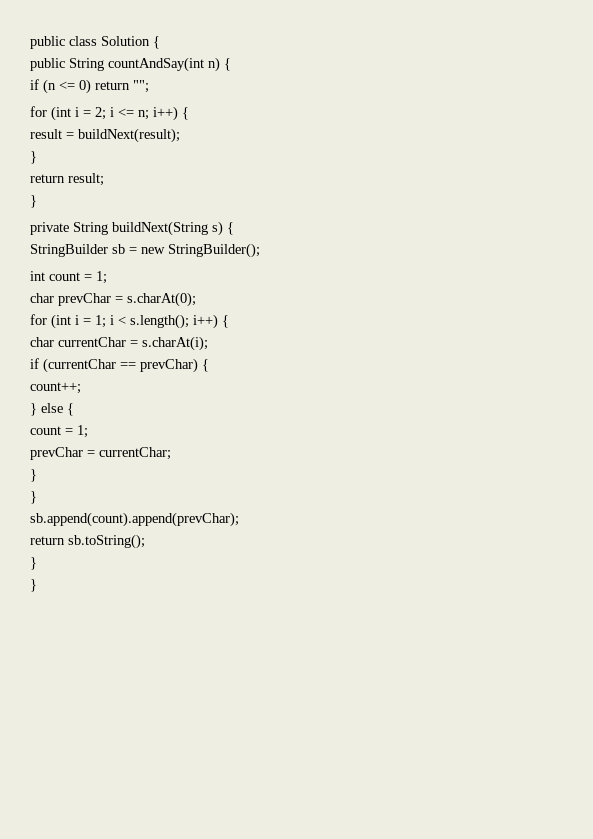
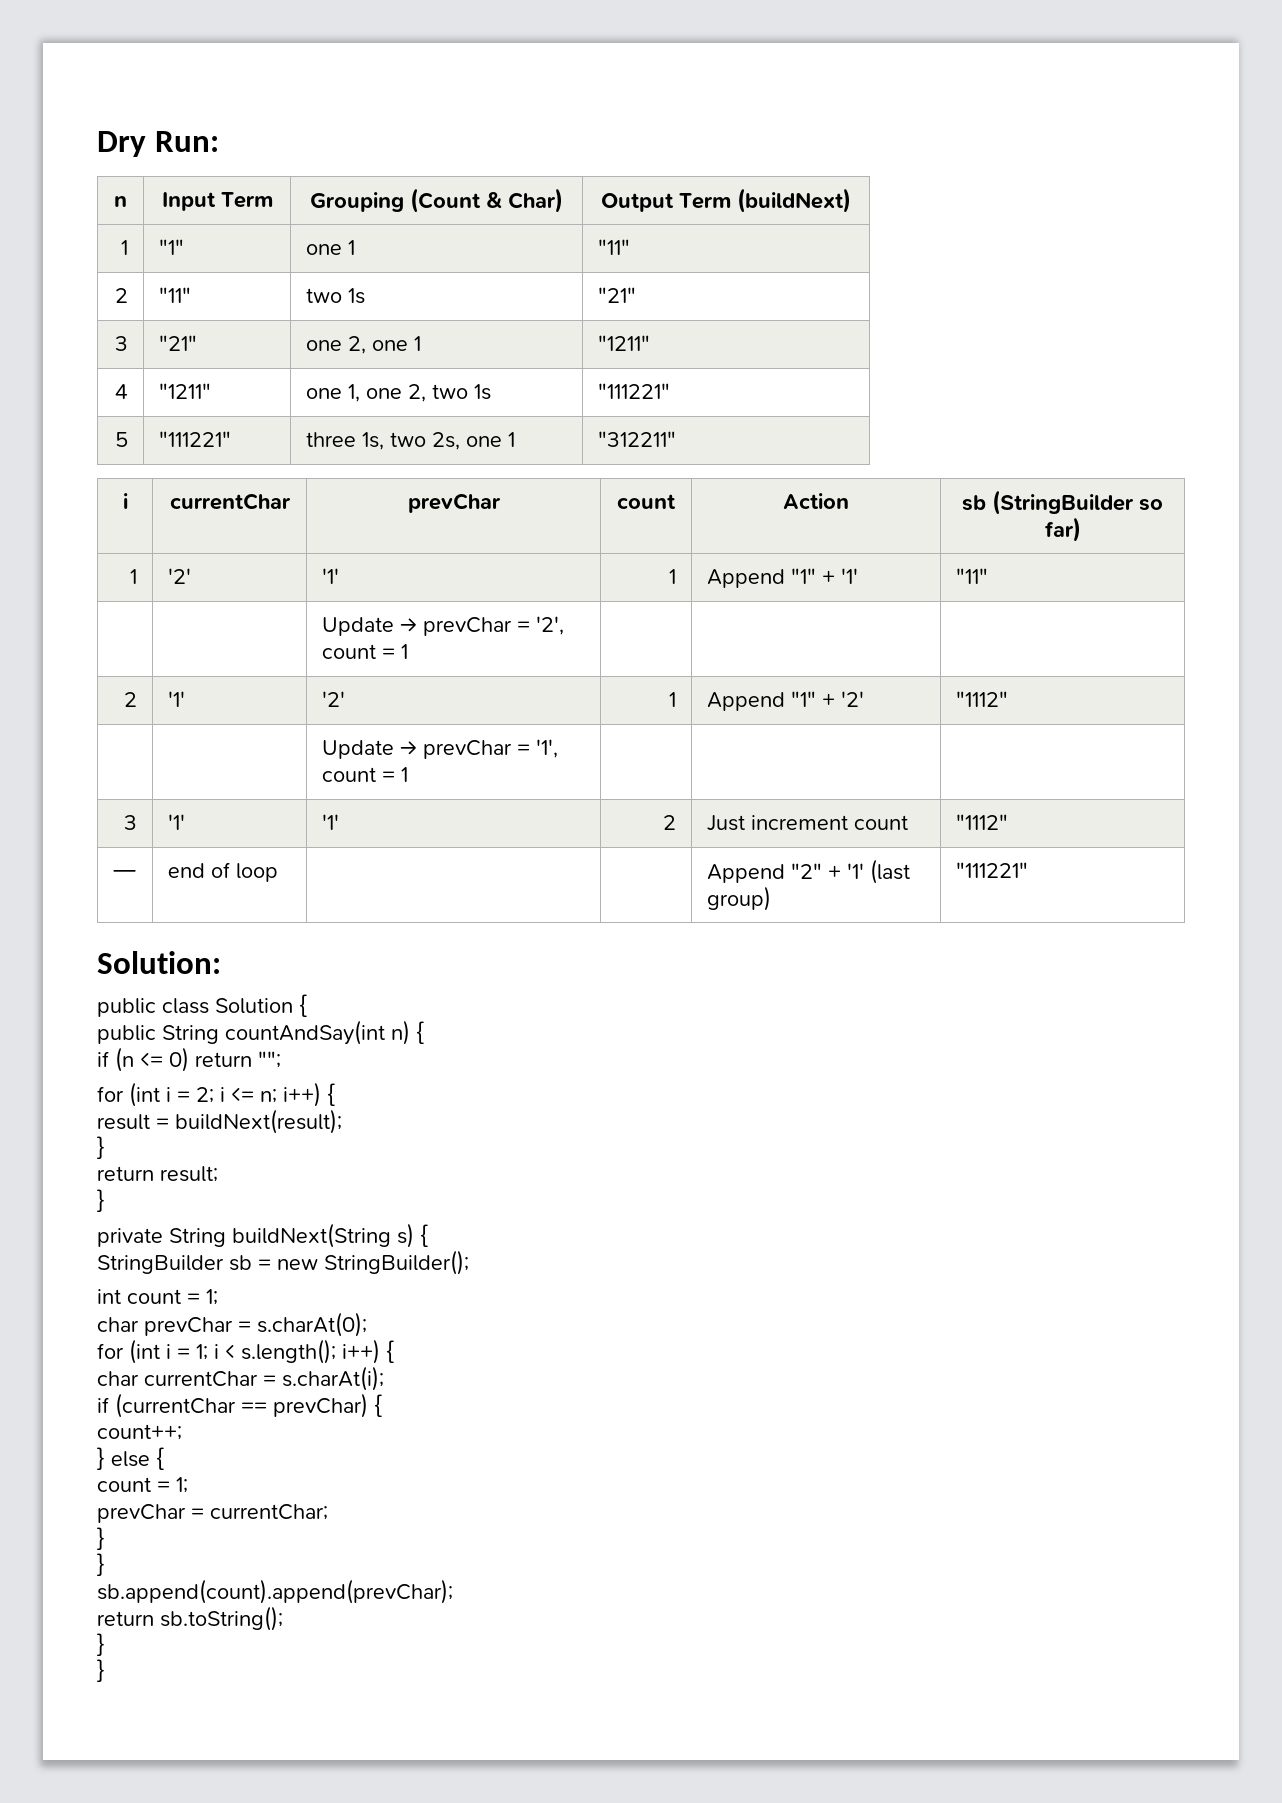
+ Dry Run:
+ n | Input Term | Grouping (Count & Char) | Output Term (buildNext)
+ 1 | "1" | one 1 | "11"
+ 2 | "11" | two 1s | "21"
+ 3 | "21" | one 2, one 1 | "1211"
+ 4 | "1211" | one 1, one 2, two 1s | "111221"
+ 5 | "111221" | three 1s, two 2s, one 1 | "312211"
+ i | currentChar | prevChar | count | Action | sb (StringBuilder so far)
+ 1 | '2' | '1' | 1 | Append "1" + '1' | "11"
+ | | Update → prevChar = '2', count = 1 | | |
+ 2 | '1' | '2' | 1 | Append "1" + '2' | "1112"
+ | | Update → prevChar = '1', count = 1 | | |
+ 3 | '1' | '1' | 2 | Just increment count | "1112"
+ — | end of loop | | | Append "2" + '1' (last group) | "111221"
+ Solution:

